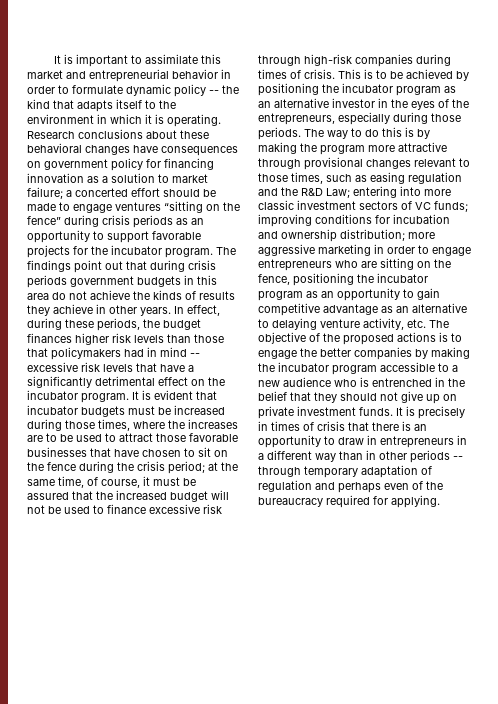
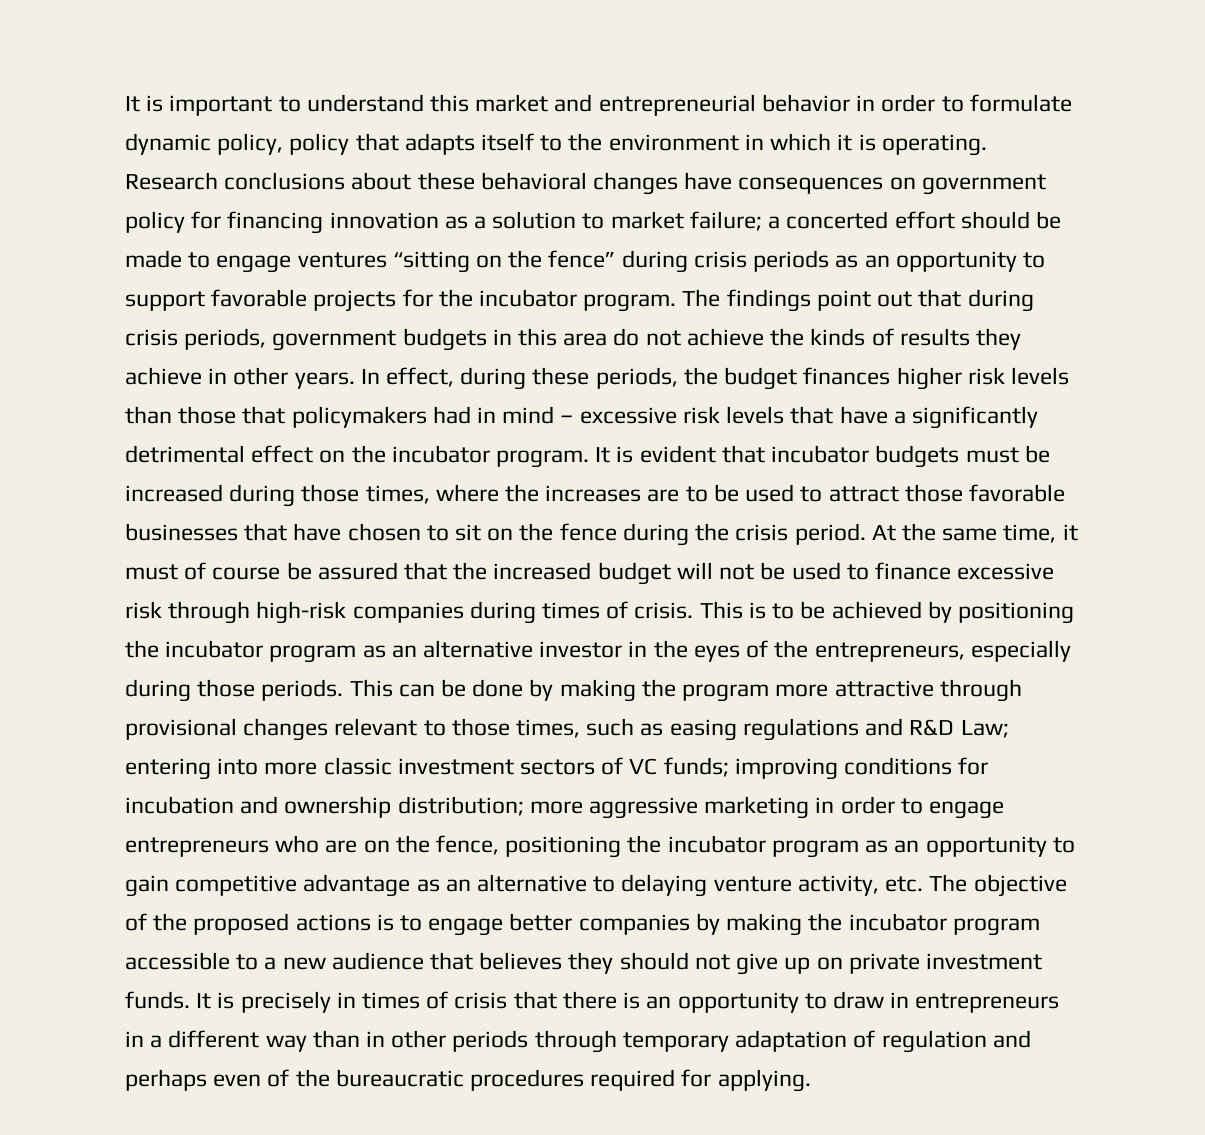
- It is important to assimilate this market and entrepreneurial behavior in order to formulate dynamic policy -- the kind that adapts itself to the environment in which it is operating.
+ It is important to understand this market and entrepreneurial behavior in order to formulate dynamic policy, policy that adapts itself to the environment in which it is operating.
- The findings point out that during crisis periods government budgets in this area do not achieve the kinds of results they achieve in other years.
+ The findings point out that during crisis periods, government budgets in this area do not achieve the kinds of results they achieve in other years.
- In effect, during these periods, the budget finances higher risk levels than those that policymakers had in mind -- excessive risk levels that have a significantly detrimental effect on the incubator program.
+ In effect, during these periods, the budget finances higher risk levels than those that policymakers had in mind – excessive risk levels that have a significantly detrimental effect on the incubator program.
- It is evident that incubator budgets must be increased during those times, where the increases are to be used to attract those favorable businesses that have chosen to sit on the fence during the crisis period; at the same time, of course, it must be assured that the increased budget will not be used to finance excessive risk through high-risk companies during times of crisis.
+ It is evident that incubator budgets must be increased during those times, where the increases are to be used to attract those favorable businesses that have chosen to sit on the fence during the crisis period. At the same time, it must of course be assured that the increased budget will not be used to finance excessive risk through high-risk companies during times of crisis.
- The way to do this is by making the program more attractive through provisional changes relevant to those times, such as easing regulation and the R&D Law;
+ This can be done by making the program more attractive through provisional changes relevant to those times, such as easing regulations and R&D Law;
- more aggressive marketing in order to engage entrepreneurs who are sitting on the fence, positioning the incubator program as an opportunity to gain competitive advantage as an alternative to delaying venture activity, etc. The objective of the proposed actions is to engage the better companies by making the incubator program accessible to a new audience who is entrenched in the belief that they should not give up on private investment funds.
+ more aggressive marketing in order to engage entrepreneurs who are on the fence, positioning the incubator program as an opportunity to gain competitive advantage as an alternative to delaying venture activity, etc. The objective of the proposed actions is to engage better companies by making the incubator program accessible to a new audience that believes they should not give up on private investment funds.
- It is precisely in times of crisis that there is an opportunity to draw in entrepreneurs in a different way than in other periods -- through temporary adaptation of regulation and perhaps even of the bureaucracy required for applying.
+ It is precisely in times of crisis that there is an opportunity to draw in entrepreneurs in a different way than in other periods through temporary adaptation of regulation and perhaps even of the bureaucratic procedures required for applying.

